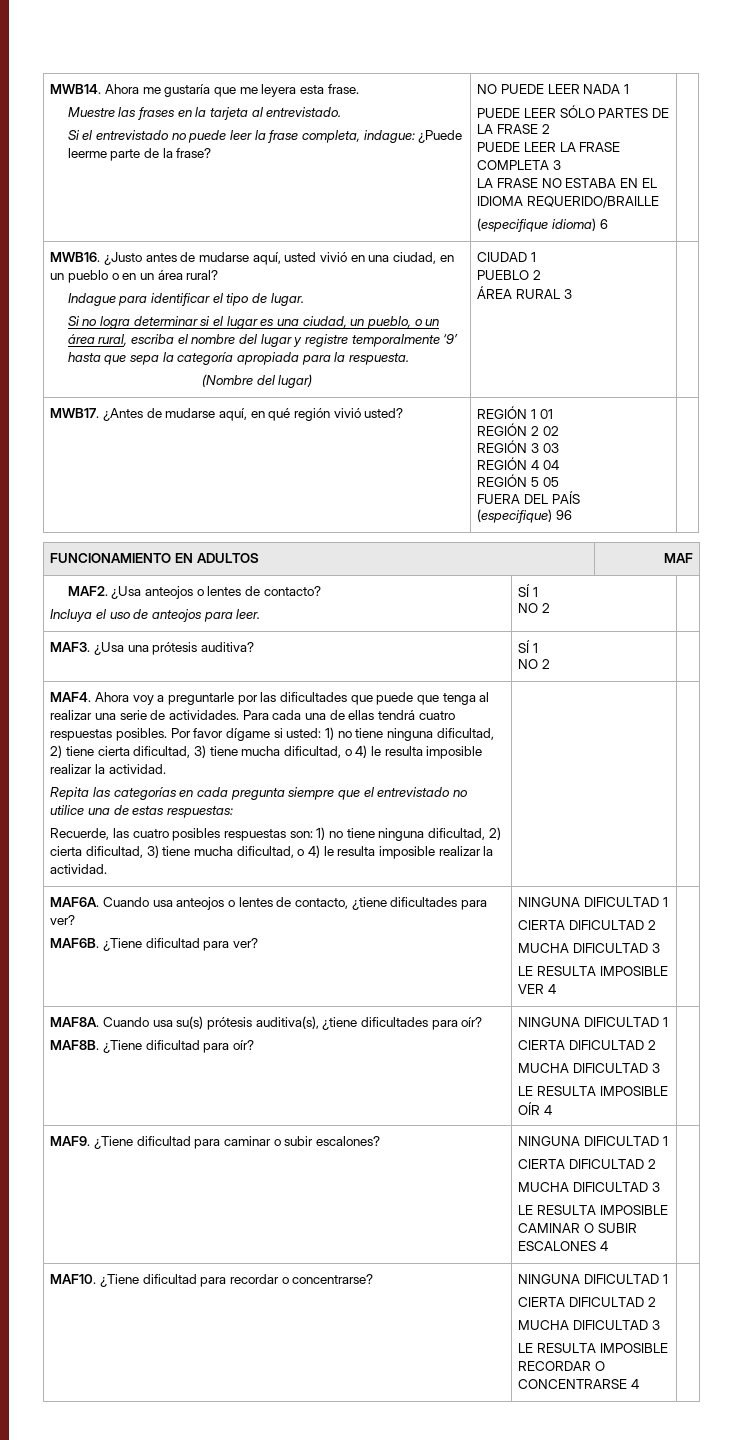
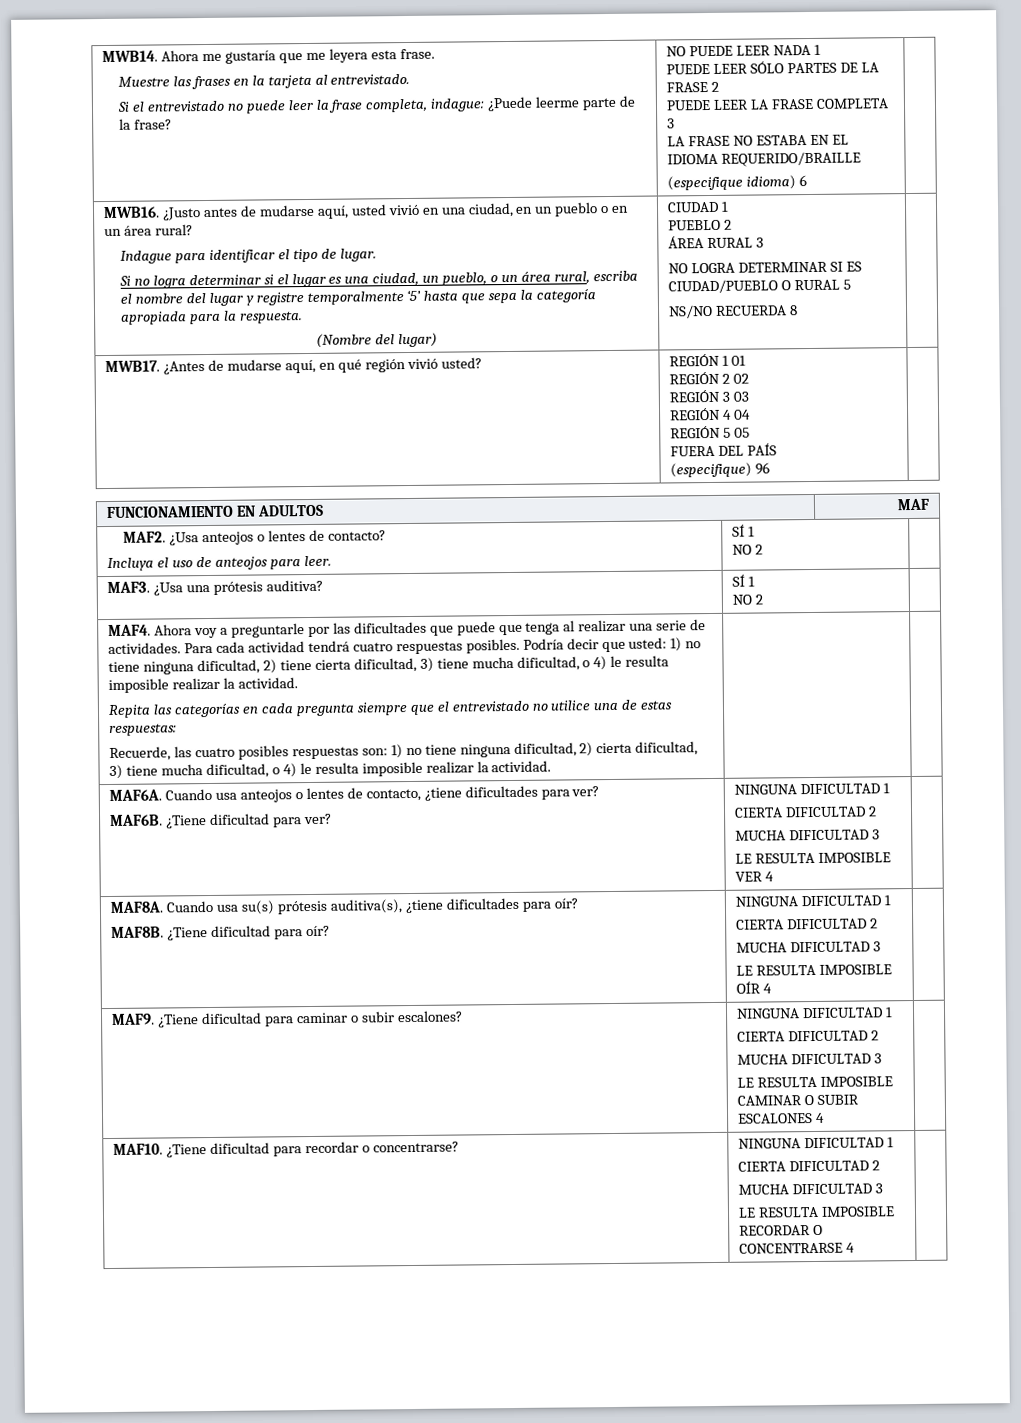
- Si no logra determinar si el lugar es una ciudad, un pueblo, o un área rural, escriba el nombre del lugar y registre temporalmente ‘9’ hasta que sepa la categoría apropiada para la respuesta.
+ Si no logra determinar si el lugar es una ciudad, un pueblo, o un área rural, escriba el nombre del lugar y registre temporalmente ‘5’ hasta que sepa la categoría apropiada para la respuesta.
+ NO LOGRA DETERMINAR SI ES CIUDAD/PUEBLO O RURAL 5
+ NS/NO RECUERDA 8
- Para cada una de ellas tendrá cuatro respuestas posibles.
+ Para cada actividad tendrá cuatro respuestas posibles.
- Por favor dígame si usted: 1) no tiene ninguna dificultad, 2) tiene cierta dificultad, 3) tiene mucha dificultad, o 4) le resulta imposible realizar la actividad.
+ Podría decir que usted: 1) no tiene ninguna dificultad, 2) tiene cierta dificultad, 3) tiene mucha dificultad, o 4) le resulta imposible realizar la actividad.

